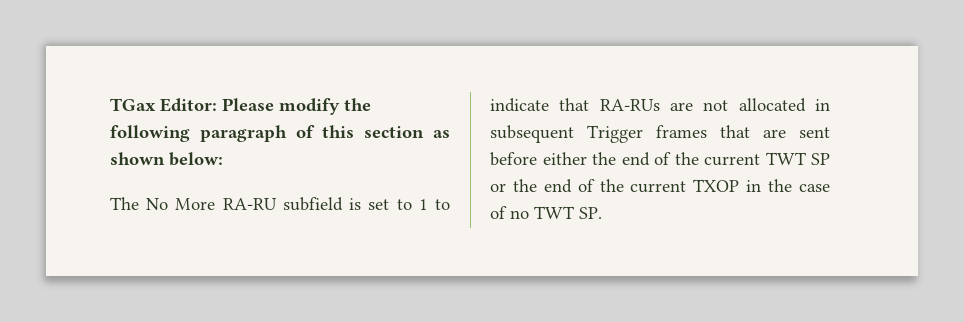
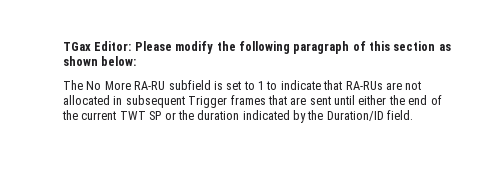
- The No More RA-RU subfield is set to 1 to indicate that RA-RUs are not allocated in subsequent Trigger frames that are sent before either the end of the current TWT SP or the end of the current TXOP in the case of no TWT SP.
+ The No More RA-RU subfield is set to 1 to indicate that RA-RUs are not allocated in subsequent Trigger frames that are sent until either the end of the current TWT SP or the duration indicated by the Duration/ID field.

